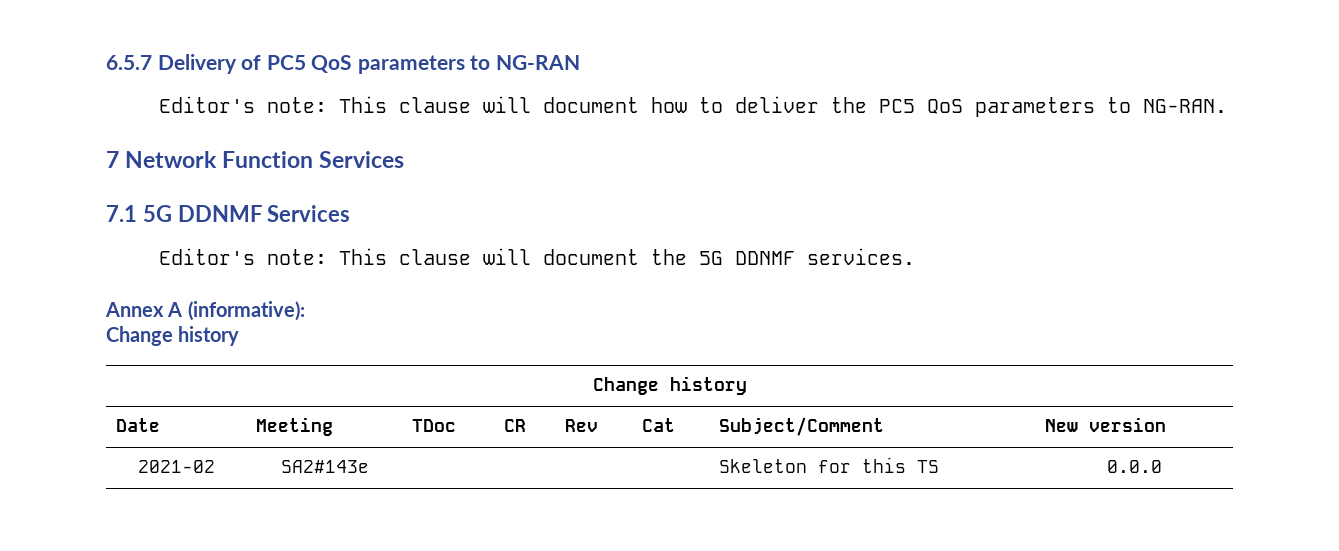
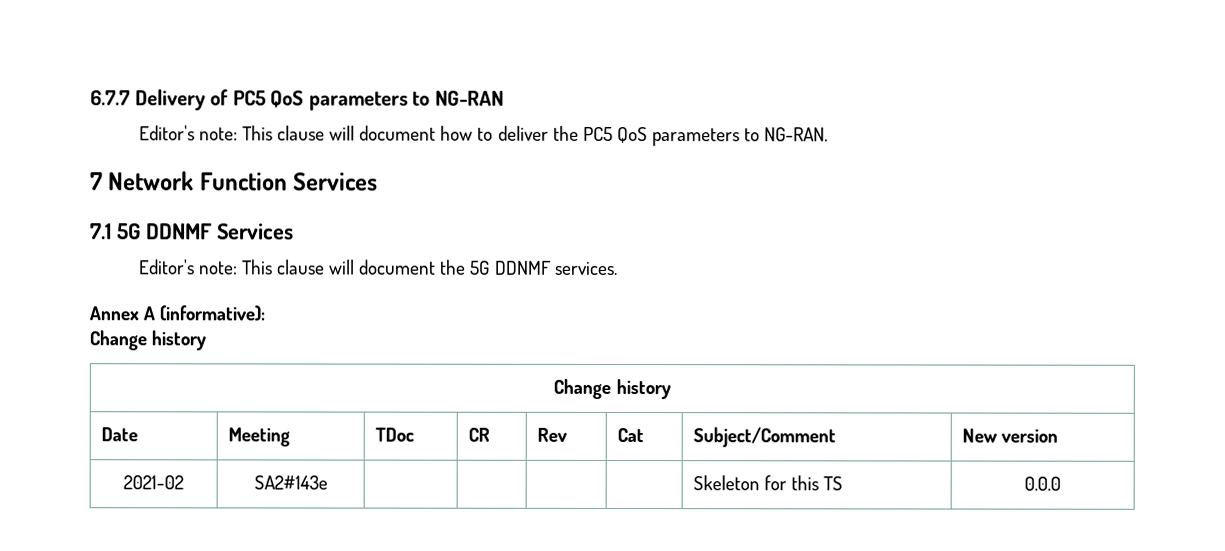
- 6.5.7 Delivery of PC5 QoS parameters to NG-RAN
+ 6.7.7 Delivery of PC5 QoS parameters to NG-RAN

